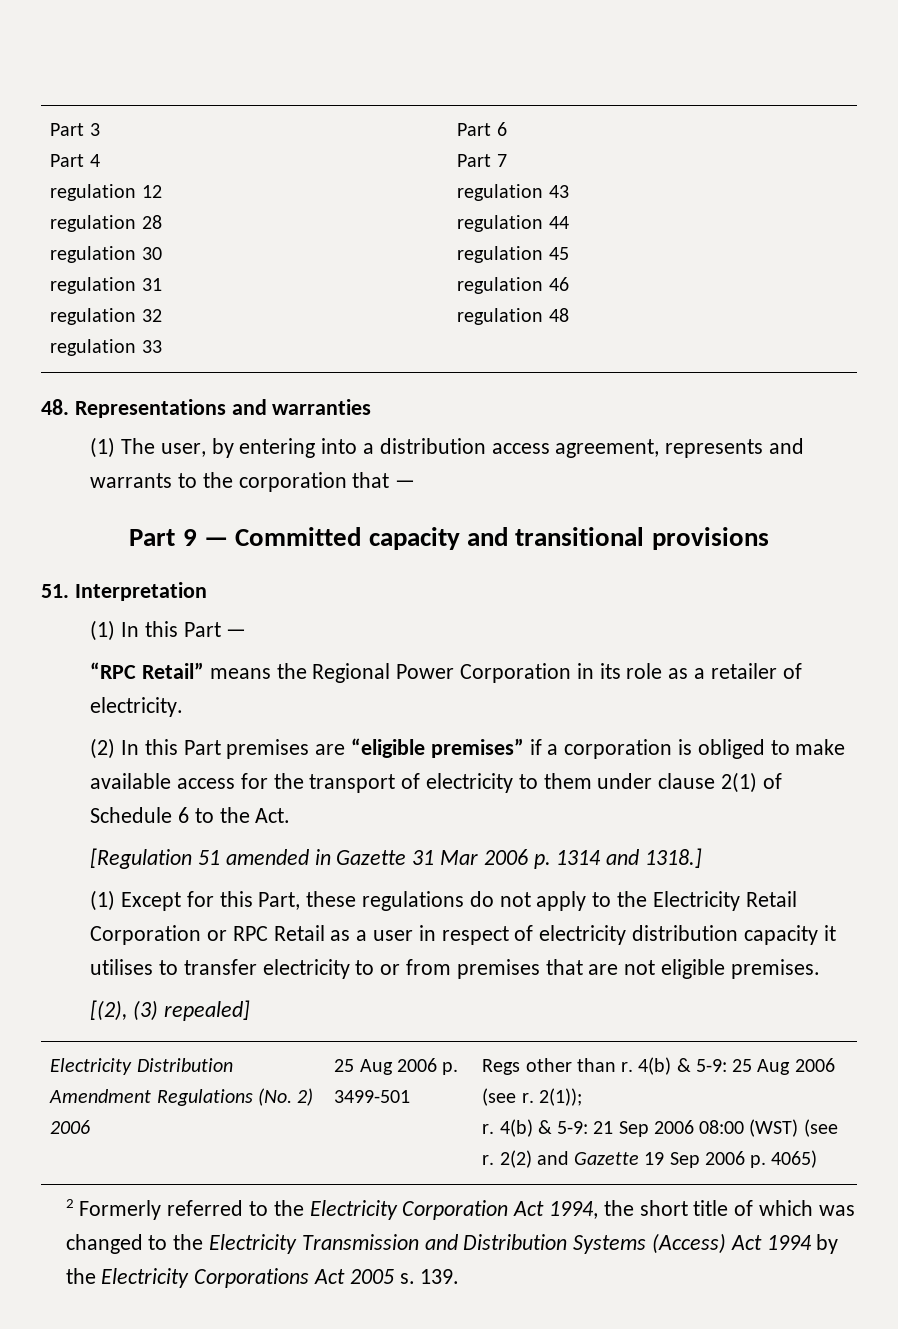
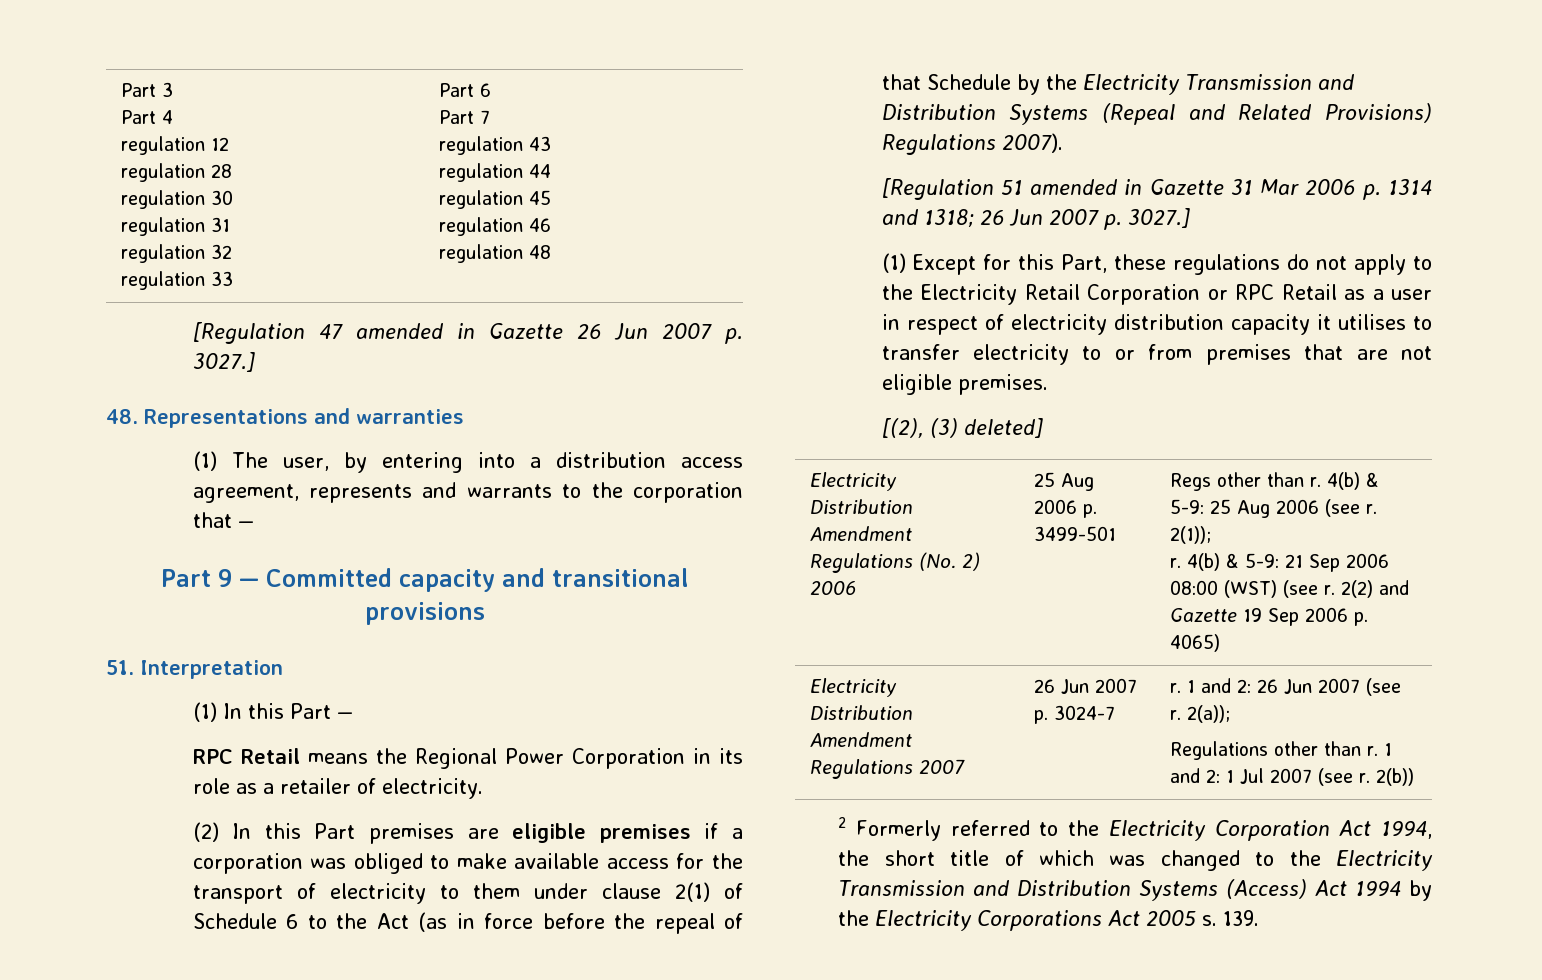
+ [Regulation 47 amended in Gazette 26 Jun 2007 p. 3027.]
- “RPC Retail” means the Regional Power Corporation in its role as a retailer of electricity.
+ RPC Retail means the Regional Power Corporation in its role as a retailer of electricity.
- (2) In this Part premises are “eligible premises” if a corporation is obliged to make available access for the transport of electricity to them under clause 2(1) of Schedule 6 to the Act.
+ (2) In this Part premises are eligible premises if a corporation was obliged to make available access for the transport of electricity to them under clause 2(1) of Schedule 6 to the Act (as in force before the repeal of that Schedule by the Electricity Transmission and Distribution Systems (Repeal and Related Provisions) Regulations 2007).
- [Regulation 51 amended in Gazette 31 Mar 2006 p. 1314 and 1318.]
+ [Regulation 51 amended in Gazette 31 Mar 2006 p. 1314 and 1318; 26 Jun 2007 p. 3027.]
- [(2), (3) repealed]
+ [(2), (3) deleted]
+ Electricity Distribution Amendment Regulations 2007 | 26 Jun 2007 p. 3024-7 | r. 1 and 2: 26 Jun 2007 (see r. 2(a));
+ Regulations other than r. 1 and 2: 1 Jul 2007 (see r. 2(b))

